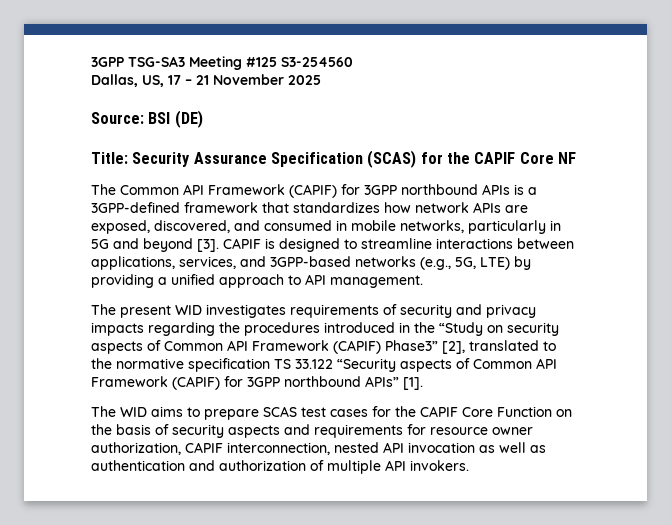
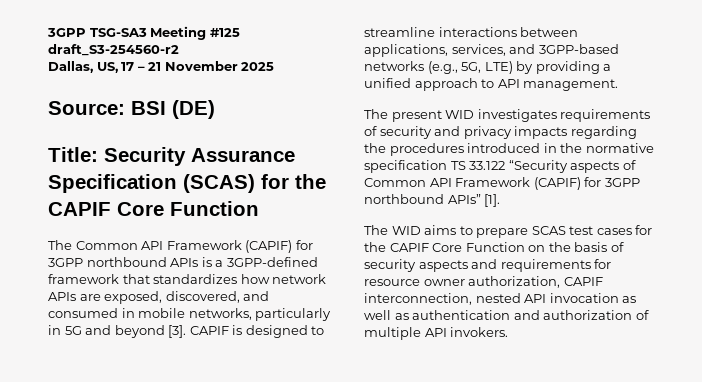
- 3GPP TSG-SA3 Meeting #125 S3-254560
+ 3GPP TSG-SA3 Meeting #125 draft_S3-254560-r2
- Title: Security Assurance Specification (SCAS) for the CAPIF Core NF
+ Title: Security Assurance Specification (SCAS) for the CAPIF Core Function
- The present WID investigates requirements of security and privacy impacts regarding the procedures introduced in the “Study on security aspects of Common API Framework (CAPIF) Phase3” [2], translated to the normative specification TS 33.122 “Security aspects of Common API Framework (CAPIF) for 3GPP northbound APIs” [1].
+ The present WID investigates requirements of security and privacy impacts regarding the procedures introduced in the normative specification TS 33.122 “Security aspects of Common API Framework (CAPIF) for 3GPP northbound APIs” [1].

